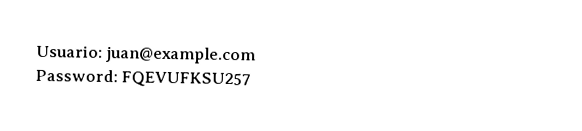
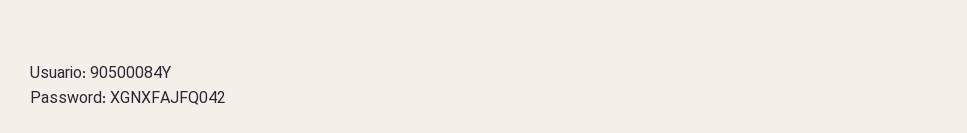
- Usuario: juan@example.com
+ Usuario: 90500084Y
- Password: FQEVUFKSU257
+ Password: XGNXFAJFQ042

